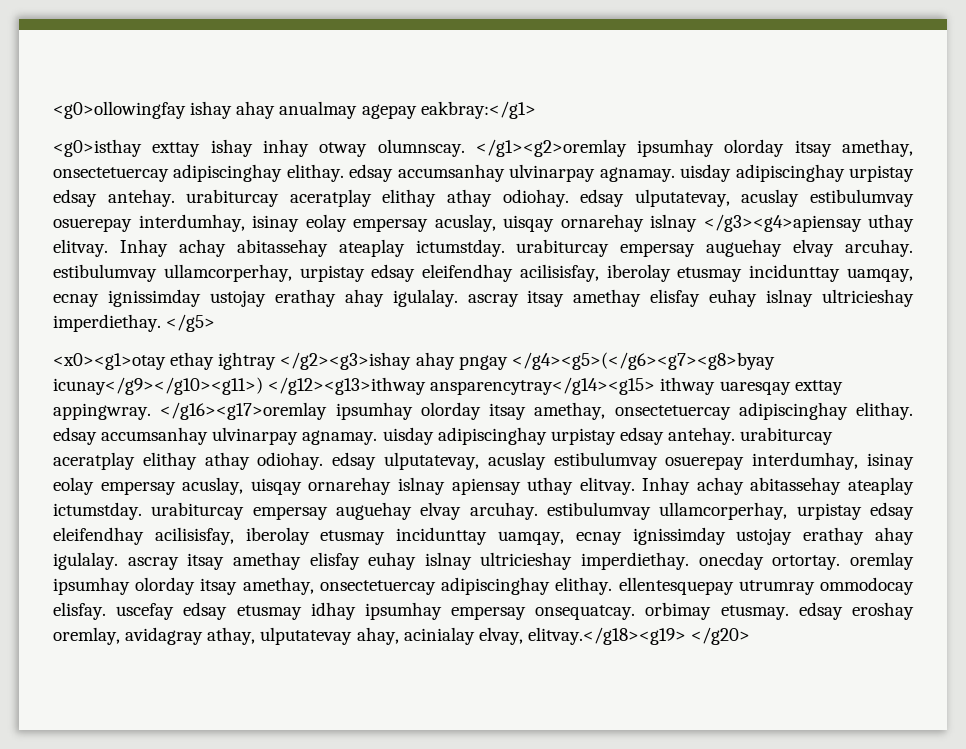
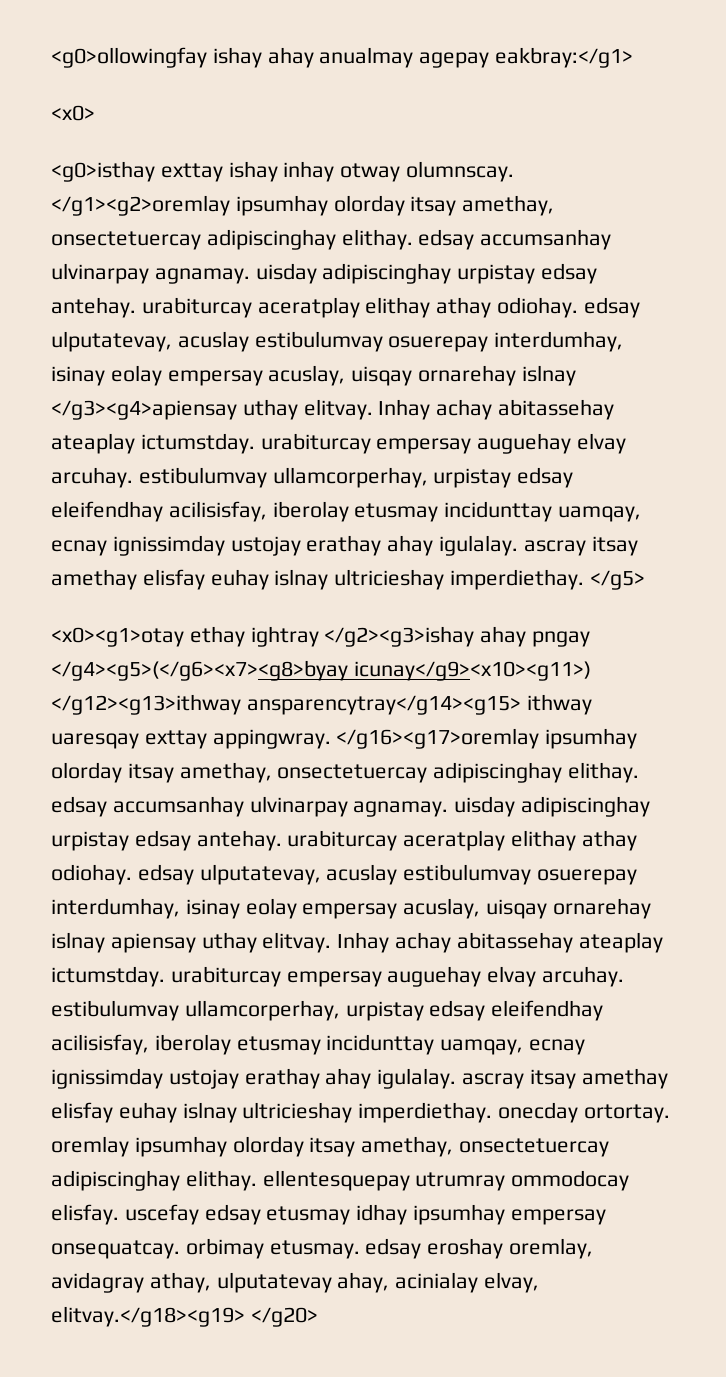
+ <x0>
- <x0><g1>otay ethay ightray </g2><g3>ishay ahay pngay </g4><g5>(</g6><g7><g8>byay icunay</g9></g10><g11>) </g12><g13>ithway ansparencytray</g14><g15> ithway uaresqay exttay appingwray.
+ <x0><g1>otay ethay ightray </g2><g3>ishay ahay pngay </g4><g5>(</g6><x7><g8>byay icunay</g9><x10><g11>) </g12><g13>ithway ansparencytray</g14><g15> ithway uaresqay exttay appingwray.

